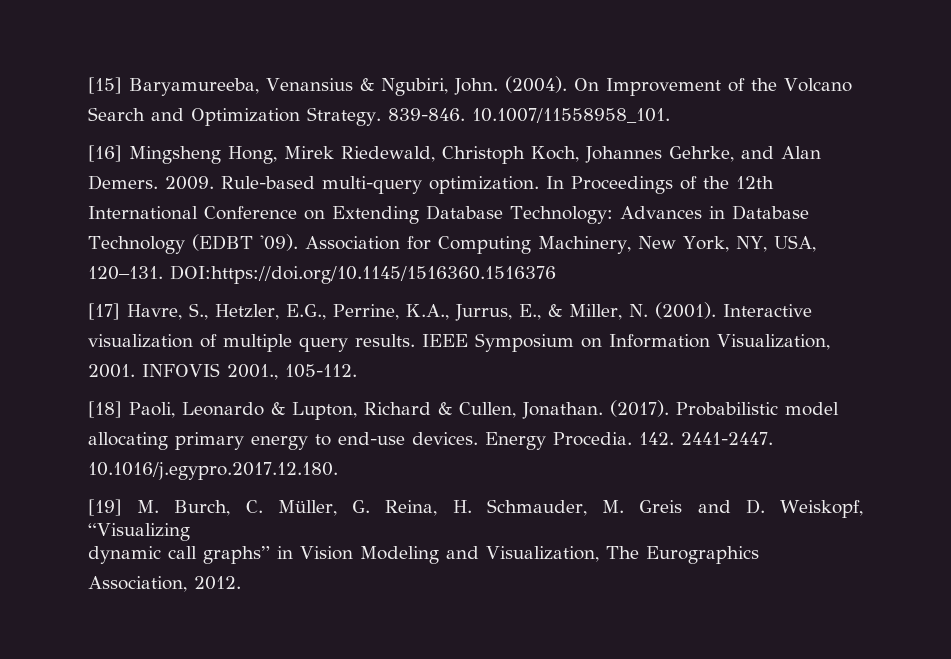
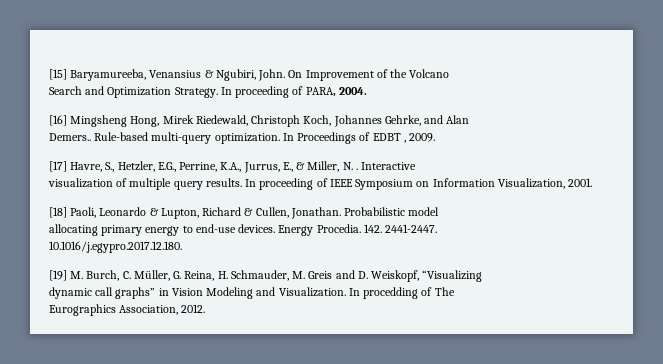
- (2004).
- 839-846. 10.1007/11558958_101.
+ In proceeding of PARA, 2004.
- Demers. 2009.
+ Demers..
- In Proceedings of the 12th
- International Conference on Extending Database Technology: Advances in Database
- Technology (EDBT '09). Association for Computing Machinery, New York, NY, USA,
- 120–131. DOI:https://doi.org/10.1145/1516360.1516376
+ In Proceedings of EDBT , 2009.
- [17] Havre, S., Hetzler, E.G., Perrine, K.A., Jurrus, E., & Miller, N. (2001).
+ [17] Havre, S., Hetzler, E.G., Perrine, K.A., Jurrus, E., & Miller, N. .
- IEEE Symposium on Information Visualization,
- 2001. INFOVIS 2001., 105-112.
+ In proceeding of IEEE Symposium on Information Visualization, 2001.
- (2017).
- dynamic call graphs” in Vision Modeling and Visualization, The Eurographics
- Association, 2012.
+ dynamic call graphs” in Vision Modeling and Visualization. In procedding of The
+ Eurographics Association, 2012.

